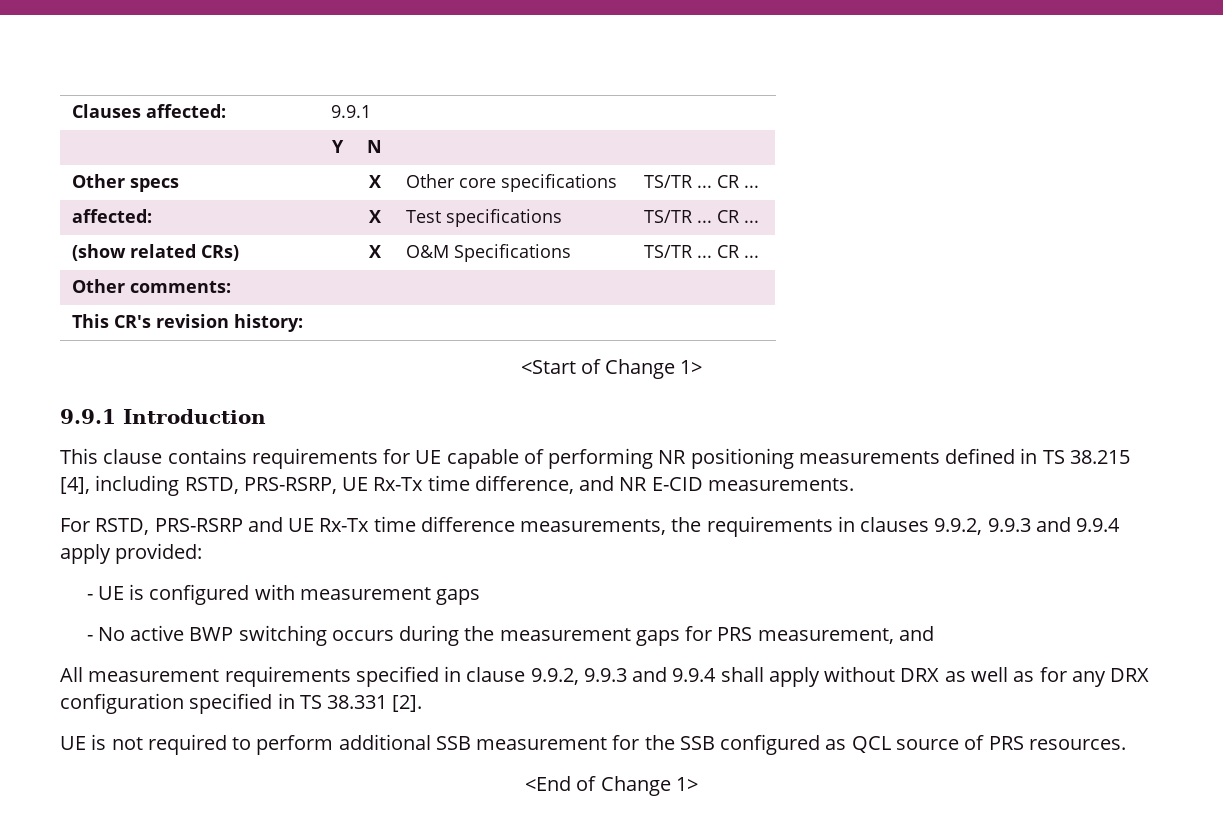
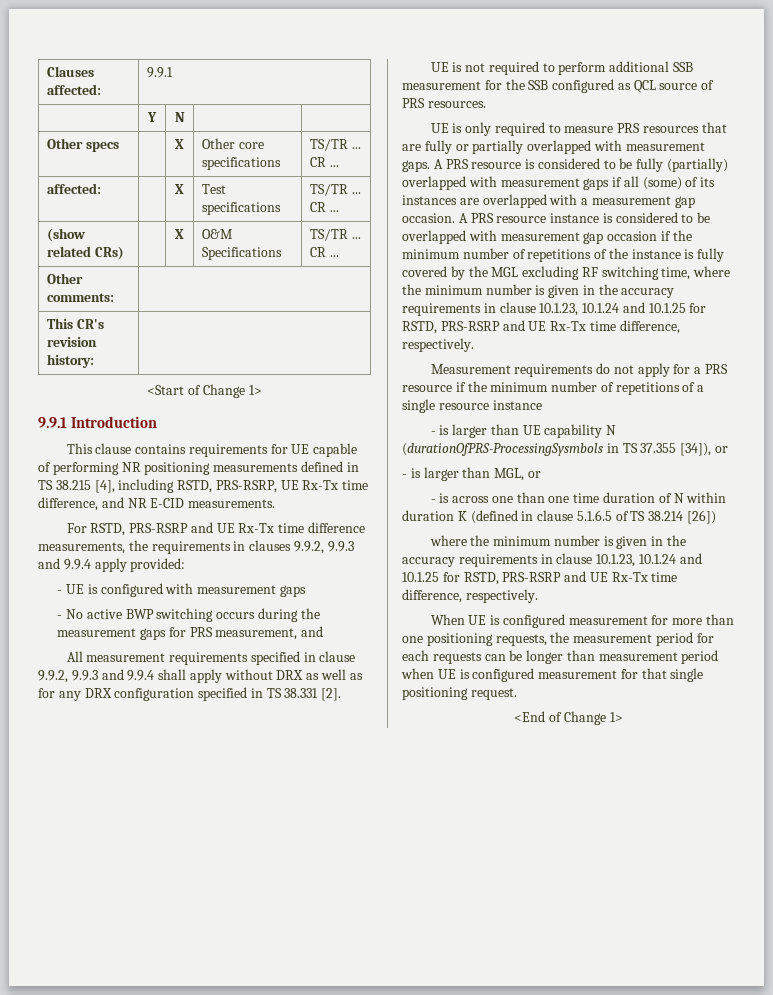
+ UE is only required to measure PRS resources that are fully or partially overlapped with measurement gaps. A PRS resource is considered to be fully (partially) overlapped with measurement gaps if all (some) of its instances are overlapped with a measurement gap occasion. A PRS resource instance is considered to be overlapped with measurement gap occasion if the minimum number of repetitions of the instance is fully covered by the MGL excluding RF switching time, where the minimum number is given in the accuracy requirements in clause 10.1.23, 10.1.24 and 10.1.25 for RSTD, PRS-RSRP and UE Rx-Tx time difference, respectively.
+ Measurement requirements do not apply for a PRS resource if the minimum number of repetitions of a single resource instance
+ - is larger than UE capability N (durationOfPRS-ProcessingSysmbols in TS 37.355 [34]), or
+ - is larger than MGL, or
+ - is across one than one time duration of N within duration K (defined in clause 5.1.6.5 of TS 38.214 [26])
+ where the minimum number is given in the accuracy requirements in clause 10.1.23, 10.1.24 and 10.1.25 for RSTD, PRS-RSRP and UE Rx-Tx time difference, respectively.
+ When UE is configured measurement for more than one positioning requests, the measurement period for each requests can be longer than measurement period when UE is configured measurement for that single positioning request.

